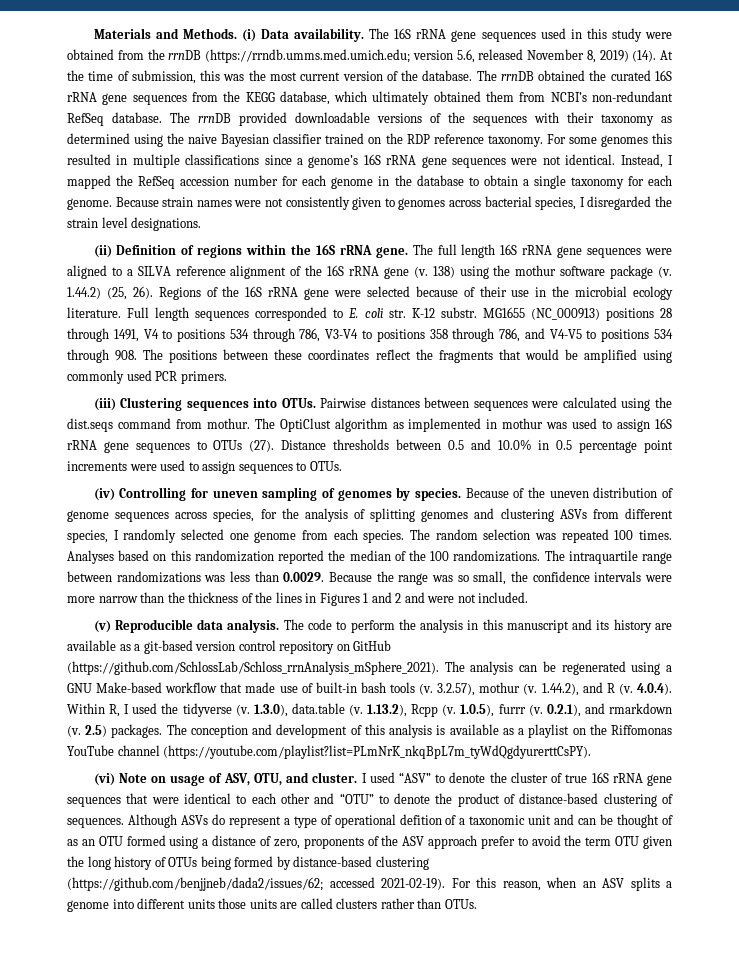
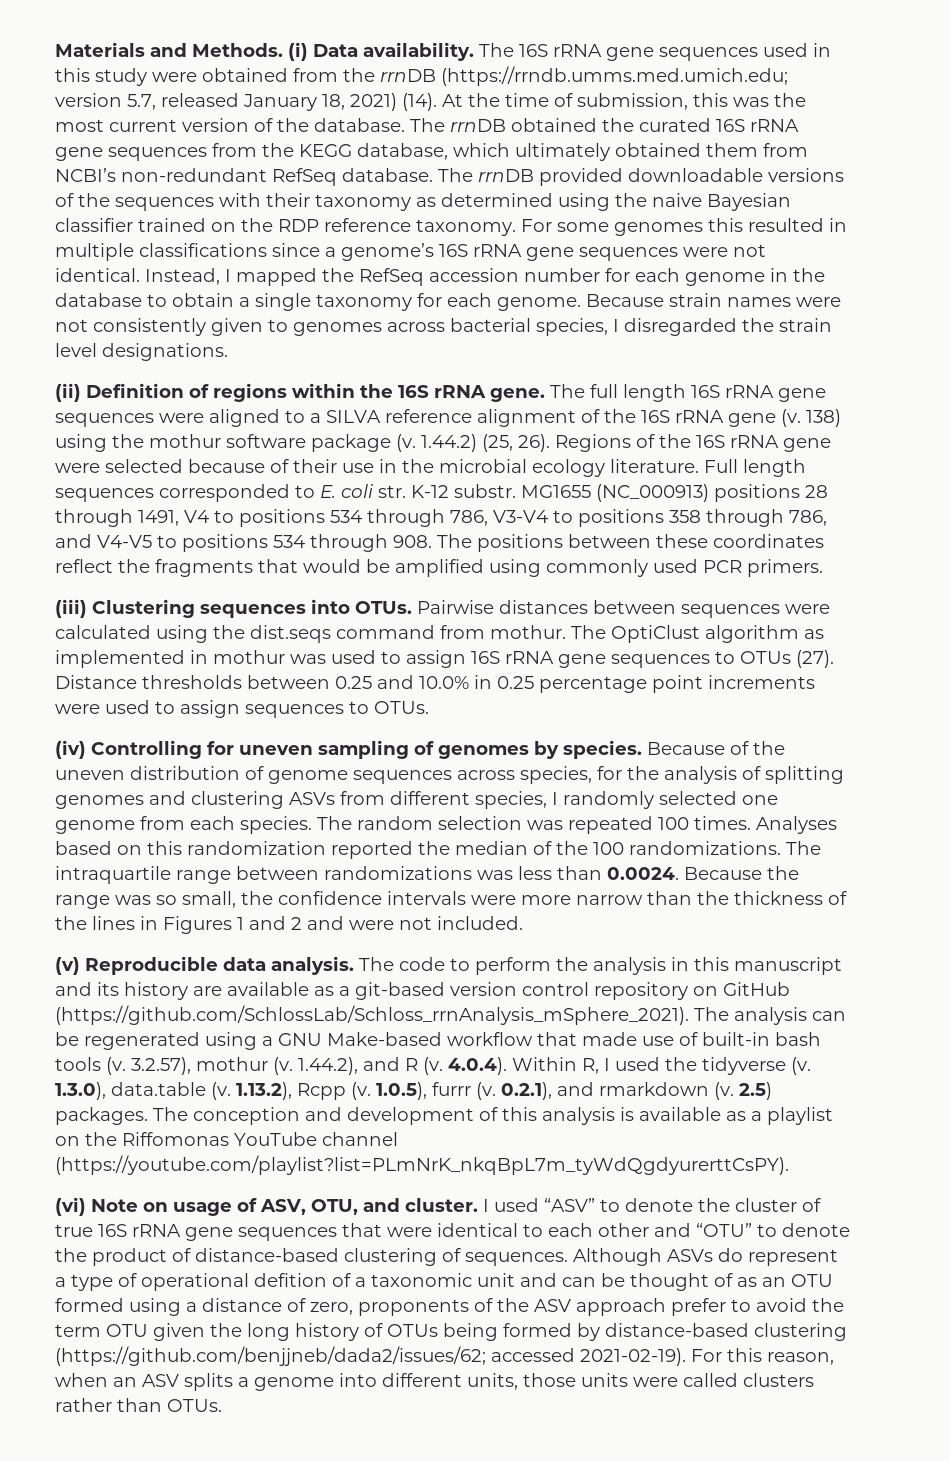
- The 16S rRNA gene sequences used in this study were obtained from the rrnDB (https://rrndb.umms.med.umich.edu; version 5.6, released November 8, 2019) (14).
+ The 16S rRNA gene sequences used in this study were obtained from the rrnDB (https://rrndb.umms.med.umich.edu; version 5.7, released January 18, 2021) (14).
- Distance thresholds between 0.5 and 10.0% in 0.5 percentage point increments were used to assign sequences to OTUs.
+ Distance thresholds between 0.25 and 10.0% in 0.25 percentage point increments were used to assign sequences to OTUs.
- The intraquartile range between randomizations was less than 0.0029. Because the range was so small, the confidence intervals were more narrow than the thickness of the lines in Figures 1 and 2 and were not included.
+ The intraquartile range between randomizations was less than 0.0024. Because the range was so small, the confidence intervals were more narrow than the thickness of the lines in Figures 1 and 2 and were not included.
- For this reason, when an ASV splits a genome into different units those units are called clusters rather than OTUs.
+ For this reason, when an ASV splits a genome into different units, those units were called clusters rather than OTUs.

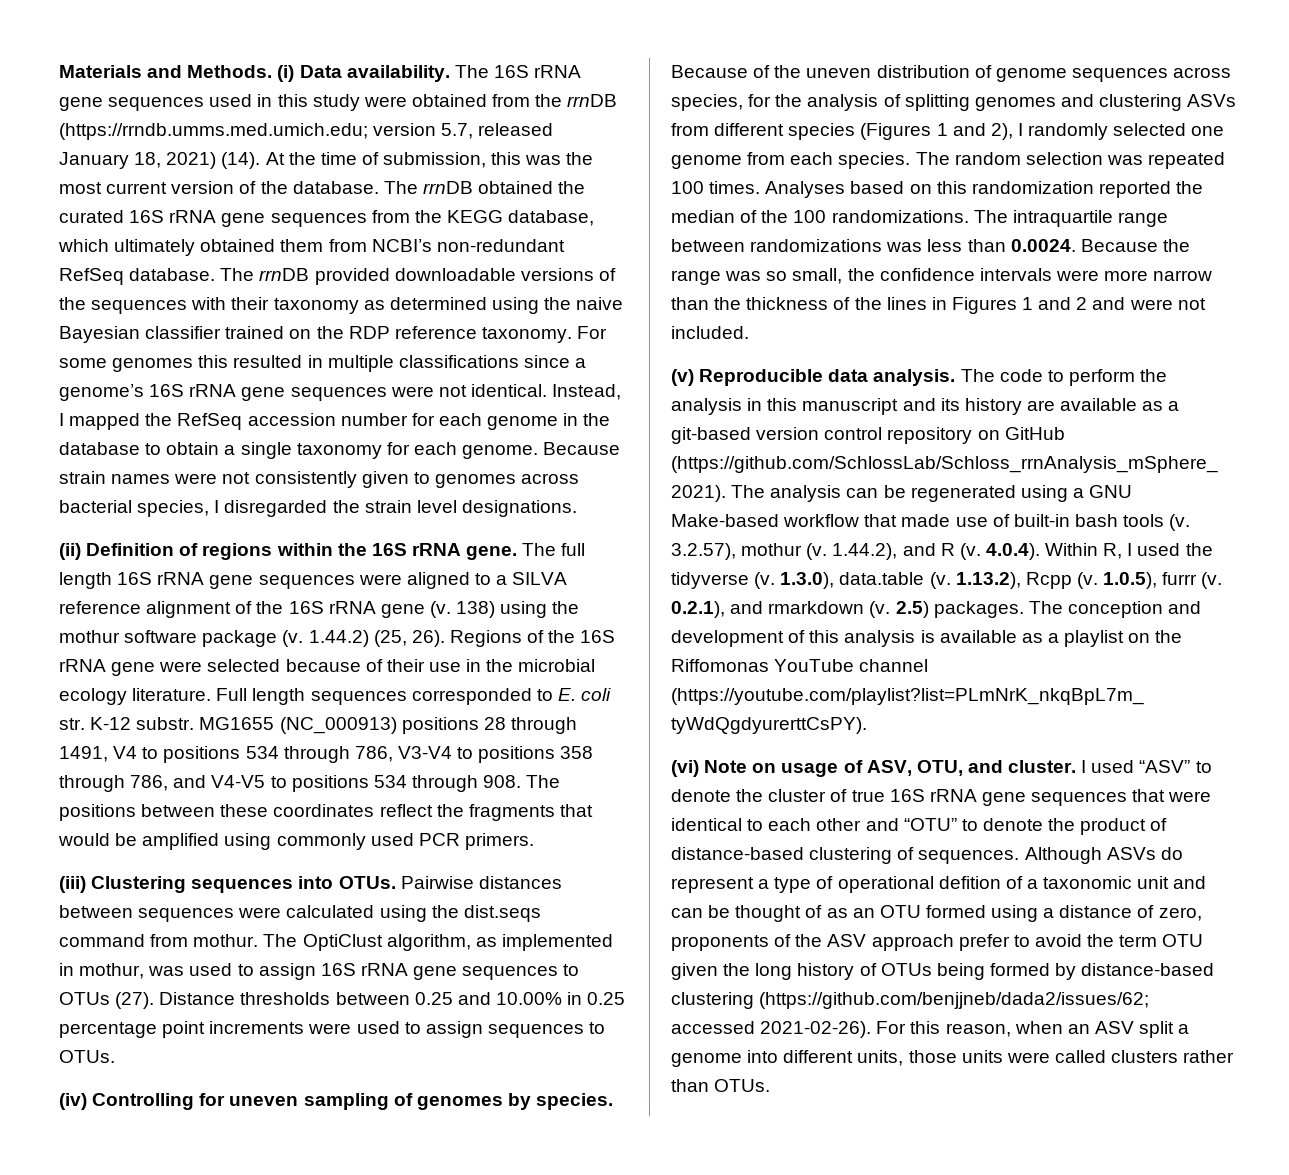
- The OptiClust algorithm as implemented in mothur was used to assign 16S rRNA gene sequences to OTUs (27).
+ The OptiClust algorithm, as implemented in mothur, was used to assign 16S rRNA gene sequences to OTUs (27).
- Distance thresholds between 0.25 and 10.0% in 0.25 percentage point increments were used to assign sequences to OTUs.
+ Distance thresholds between 0.25 and 10.00% in 0.25 percentage point increments were used to assign sequences to OTUs.
- Because of the uneven distribution of genome sequences across species, for the analysis of splitting genomes and clustering ASVs from different species, I randomly selected one genome from each species.
+ Because of the uneven distribution of genome sequences across species, for the analysis of splitting genomes and clustering ASVs from different species (Figures 1 and 2), I randomly selected one genome from each species.
- Although ASVs do represent a type of operational defition of a taxonomic unit and can be thought of as an OTU formed using a distance of zero, proponents of the ASV approach prefer to avoid the term OTU given the long history of OTUs being formed by distance-based clustering (https://github.com/benjjneb/dada2/issues/62; accessed 2021-02-19).
+ Although ASVs do represent a type of operational defition of a taxonomic unit and can be thought of as an OTU formed using a distance of zero, proponents of the ASV approach prefer to avoid the term OTU given the long history of OTUs being formed by distance-based clustering (https://github.com/benjjneb/dada2/issues/62; accessed 2021-02-26).
- For this reason, when an ASV splits a genome into different units, those units were called clusters rather than OTUs.
+ For this reason, when an ASV split a genome into different units, those units were called clusters rather than OTUs.

